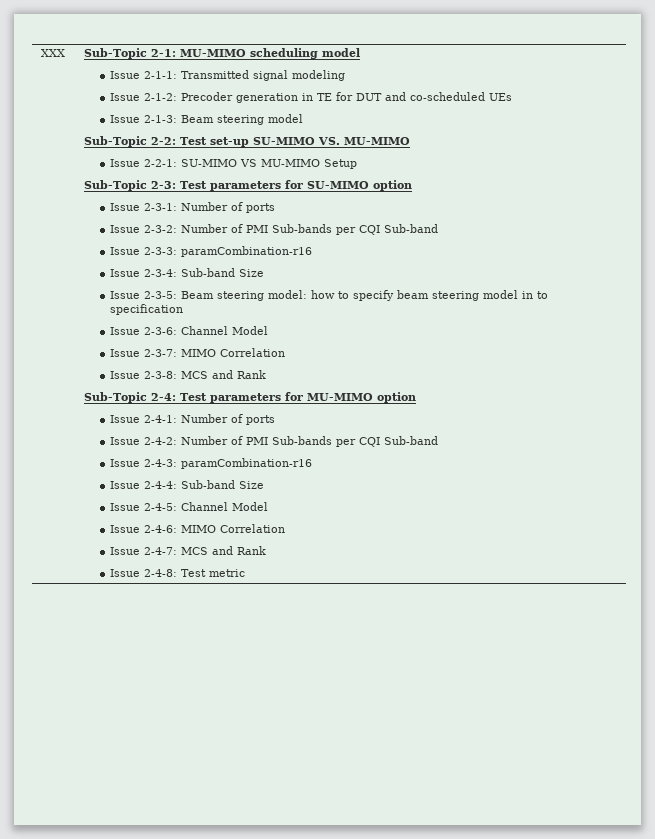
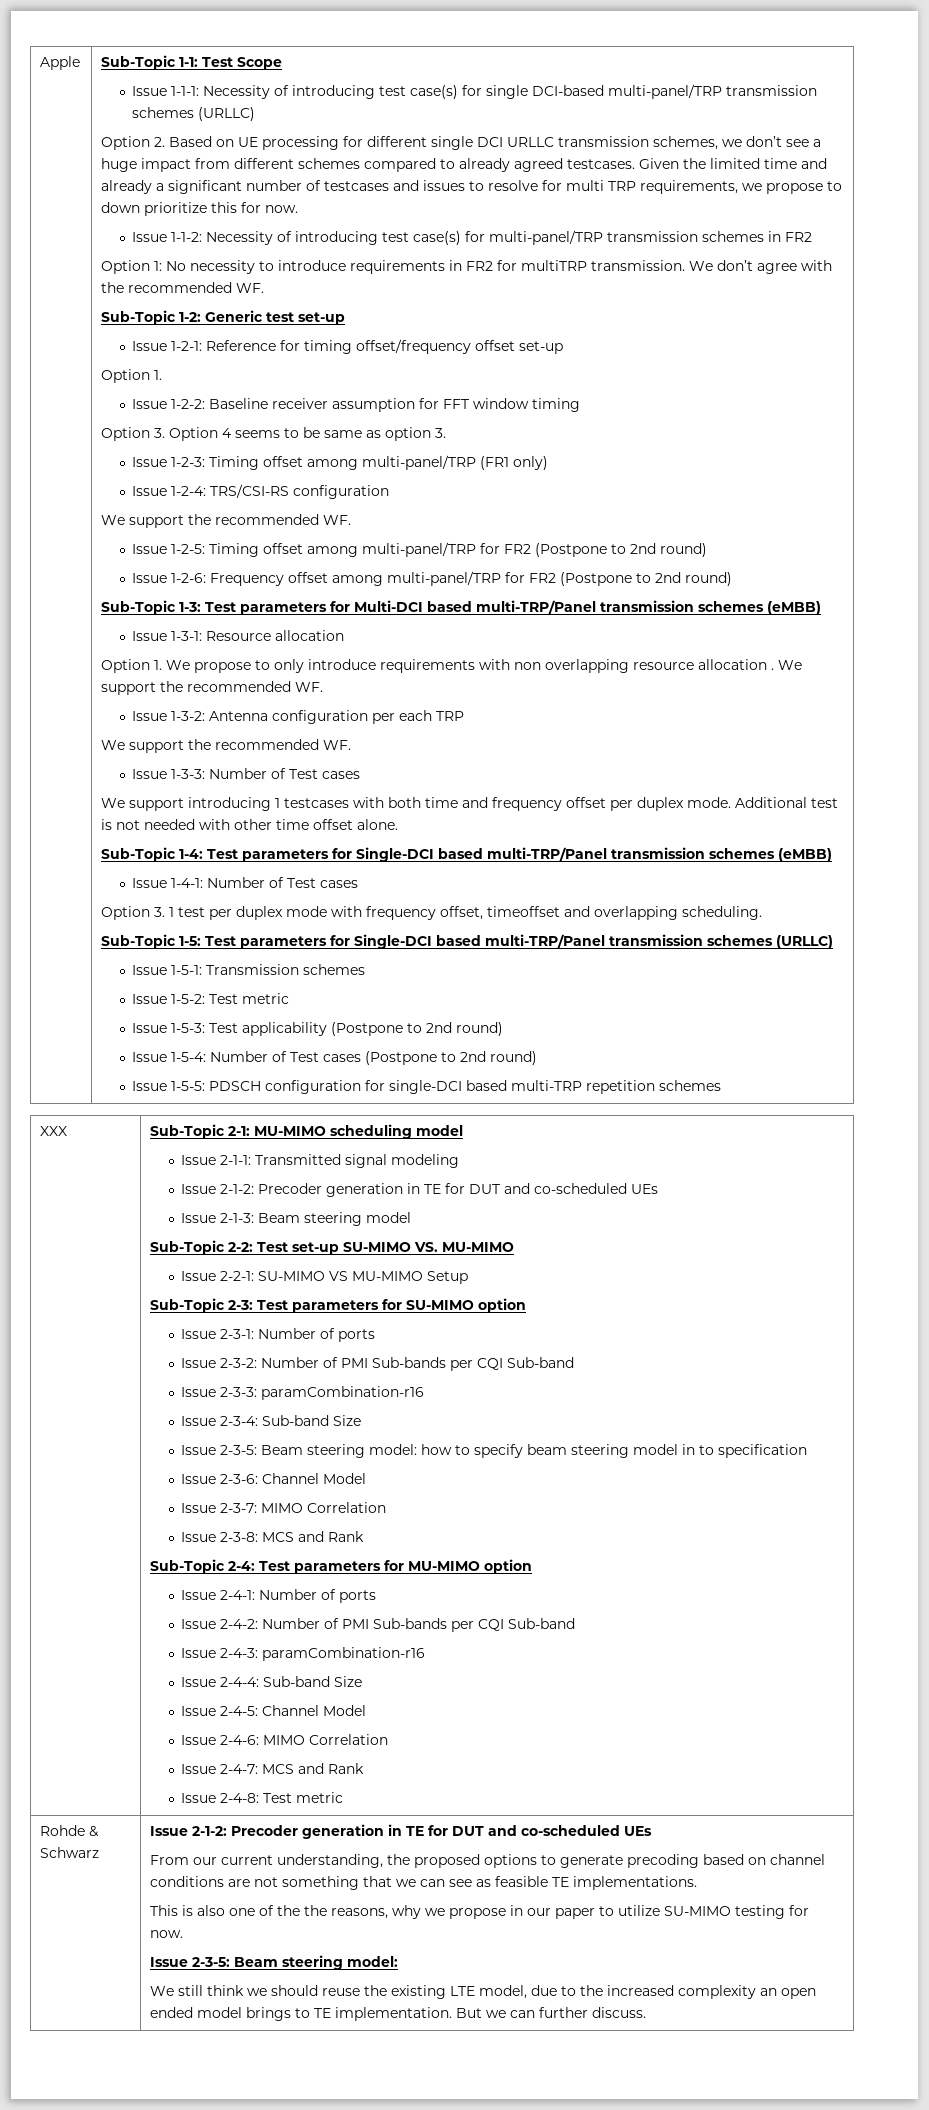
+ Apple | Sub-Topic 1-1: Test Scope
+ Issue 1-1-1: Necessity of introducing test case(s) for single DCI-based multi-panel/TRP transmission schemes (URLLC)
+ Option 2. Based on UE processing for different single DCI URLLC transmission schemes, we don’t see a huge impact from different schemes compared to already agreed testcases. Given the limited time and already a significant number of testcases and issues to resolve for multi TRP requirements, we propose to down prioritize this for now.
+ Issue 1-1-2: Necessity of introducing test case(s) for multi-panel/TRP transmission schemes in FR2
+ Option 1: No necessity to introduce requirements in FR2 for multiTRP transmission. We don’t agree with the recommended WF.
+ Sub-Topic 1-2: Generic test set-up
+ Issue 1-2-1: Reference for timing offset/frequency offset set-up
+ Option 1.
+ Issue 1-2-2: Baseline receiver assumption for FFT window timing
+ Option 3. Option 4 seems to be same as option 3.
+ Issue 1-2-3: Timing offset among multi-panel/TRP (FR1 only)
+ Issue 1-2-4: TRS/CSI-RS configuration
+ We support the recommended WF.
+ Issue 1-2-5: Timing offset among multi-panel/TRP for FR2 (Postpone to 2nd round)
+ Issue 1-2-6: Frequency offset among multi-panel/TRP for FR2 (Postpone to 2nd round)
+ Sub-Topic 1-3: Test parameters for Multi-DCI based multi-TRP/Panel transmission schemes (eMBB)
+ Issue 1-3-1: Resource allocation
+ Option 1. We propose to only introduce requirements with non overlapping resource allocation . We support the recommended WF.
+ Issue 1-3-2: Antenna configuration per each TRP
+ We support the recommended WF.
+ Issue 1-3-3: Number of Test cases
+ We support introducing 1 testcases with both time and frequency offset per duplex mode. Additional test is not needed with other time offset alone.
+ Sub-Topic 1-4: Test parameters for Single-DCI based multi-TRP/Panel transmission schemes (eMBB)
+ Issue 1-4-1: Number of Test cases
+ Option 3. 1 test per duplex mode with frequency offset, timeoffset and overlapping scheduling.
+ Sub-Topic 1-5: Test parameters for Single-DCI based multi-TRP/Panel transmission schemes (URLLC)
+ Issue 1-5-1: Transmission schemes
+ Issue 1-5-2: Test metric
+ Issue 1-5-3: Test applicability (Postpone to 2nd round)
+ Issue 1-5-4: Number of Test cases (Postpone to 2nd round)
+ Issue 1-5-5: PDSCH configuration for single-DCI based multi-TRP repetition schemes
+ Rohde & Schwarz | Issue 2-1-2: Precoder generation in TE for DUT and co-scheduled UEs
+ From our current understanding, the proposed options to generate precoding based on channel conditions are not something that we can see as feasible TE implementations.
+ This is also one of the the reasons, why we propose in our paper to utilize SU-MIMO testing for now.
+ Issue 2-3-5: Beam steering model:
+ We still think we should reuse the existing LTE model, due to the increased complexity an open ended model brings to TE implementation. But we can further discuss.

